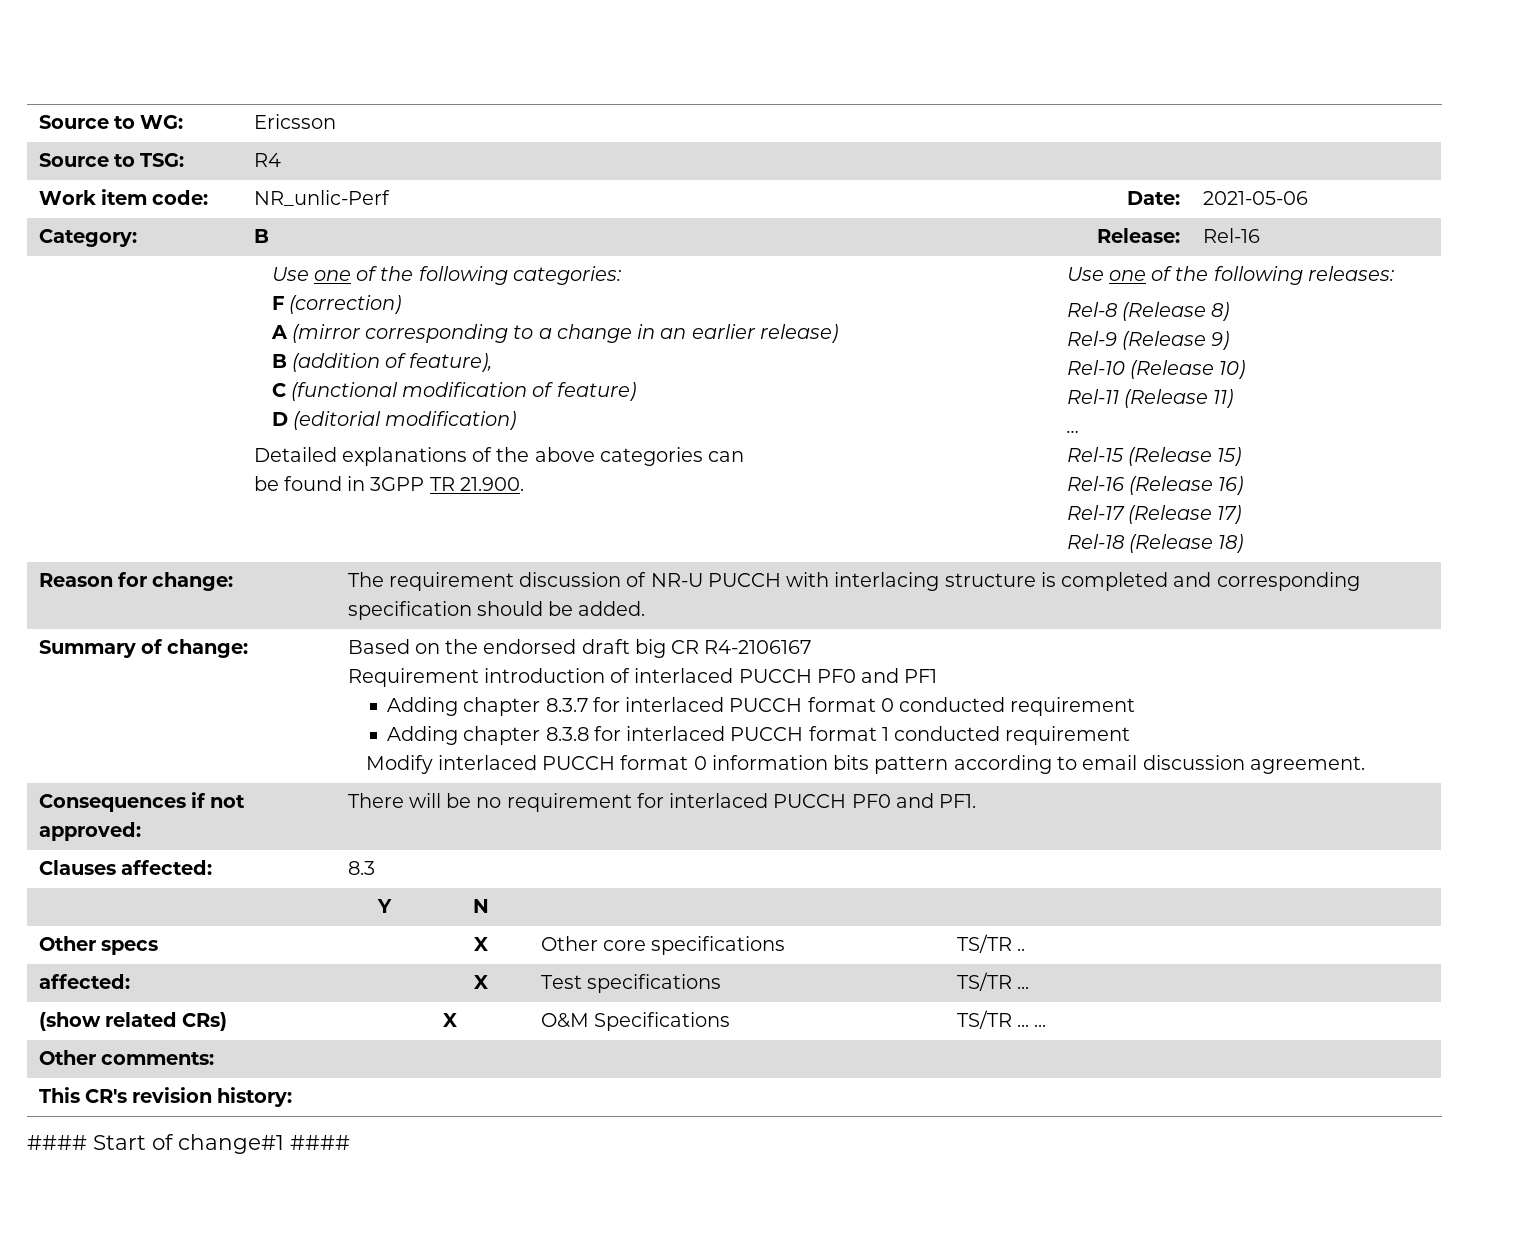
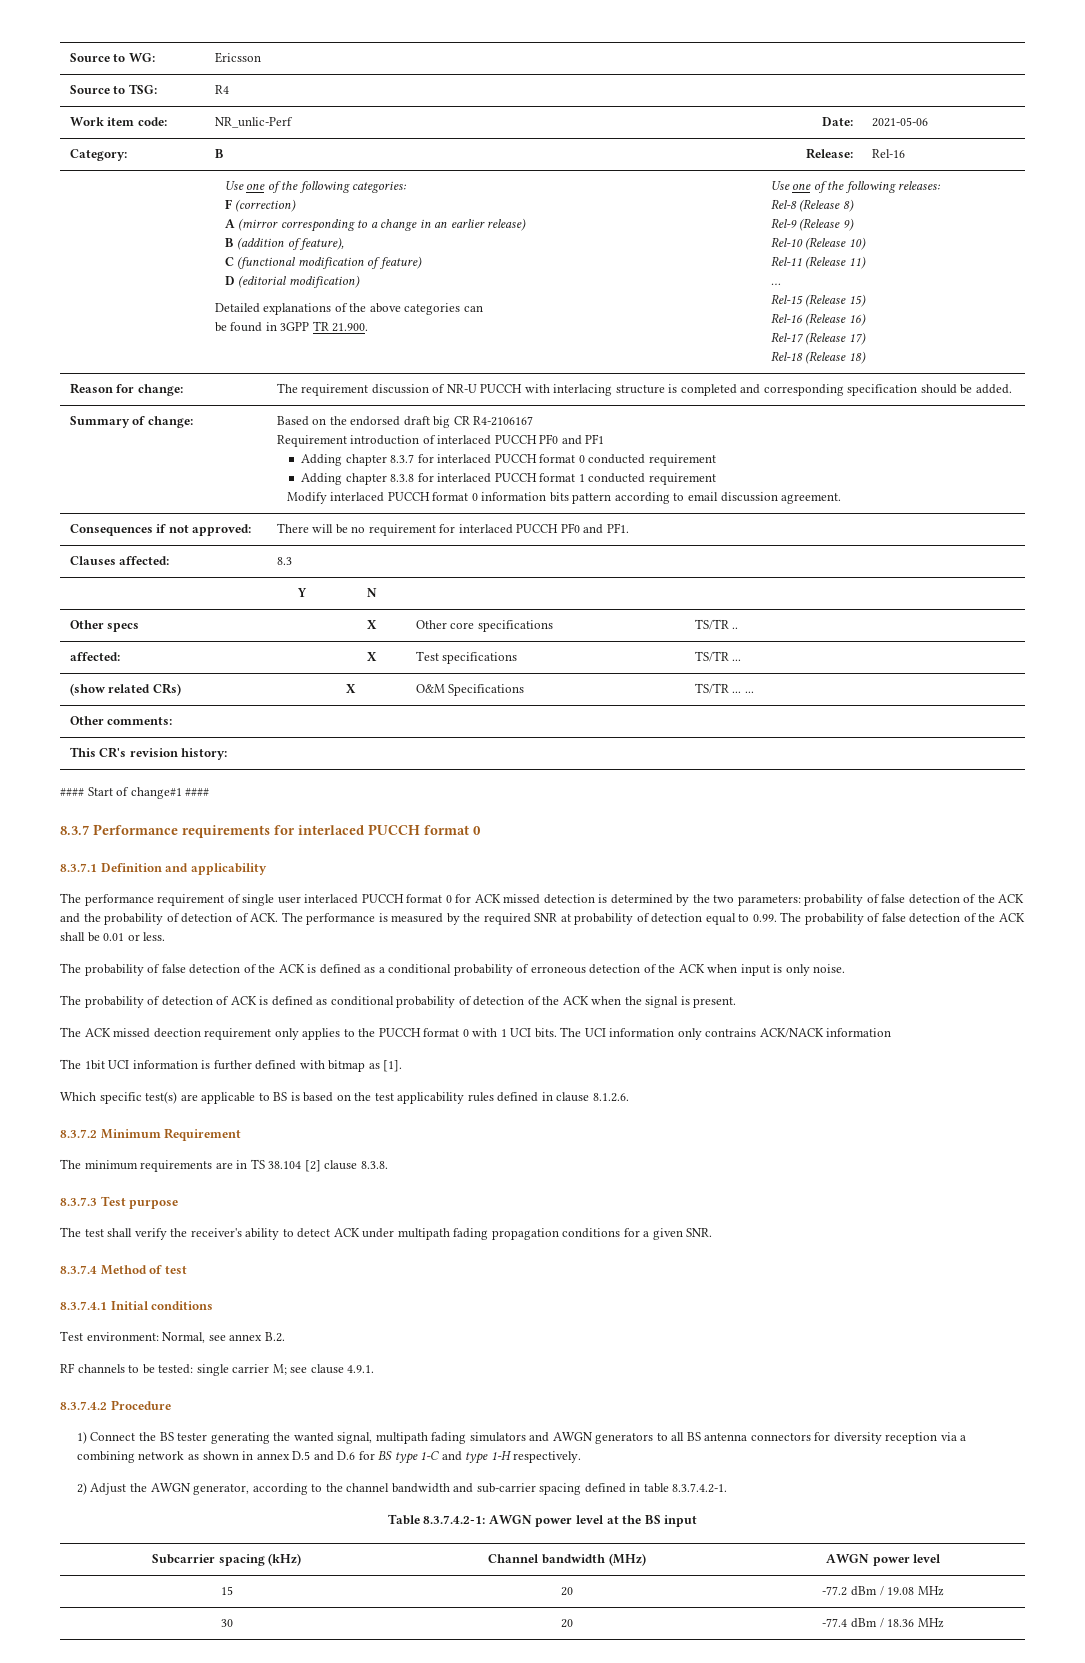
+ 8.3.7 Performance requirements for interlaced PUCCH format 0
+ 8.3.7.1 Definition and applicability
+ The performance requirement of single user interlaced PUCCH format 0 for ACK missed detection is determined by the two parameters: probability of false detection of the ACK and the probability of detection of ACK. The performance is measured by the required SNR at probability of detection equal to 0.99. The probability of false detection of the ACK shall be 0.01 or less.
+ The probability of false detection of the ACK is defined as a conditional probability of erroneous detection of the ACK when input is only noise.
+ The probability of detection of ACK is defined as conditional probability of detection of the ACK when the signal is present.
+ The ACK missed deection requirement only applies to the PUCCH format 0 with 1 UCI bits. The UCI information only contrains ACK/NACK information
+ The 1bit UCI information is further defined with bitmap as [1].
+ Which specific test(s) are applicable to BS is based on the test applicability rules defined in clause 8.1.2.6.
+ 8.3.7.2 Minimum Requirement
+ The minimum requirements are in TS 38.104 [2] clause 8.3.8.
+ 8.3.7.3 Test purpose
+ The test shall verify the receiver's ability to detect ACK under multipath fading propagation conditions for a given SNR.
+ 8.3.7.4 Method of test
+ 8.3.7.4.1 Initial conditions
+ Test environment: Normal, see annex B.2.
+ RF channels to be tested: single carrier M; see clause 4.9.1.
+ 8.3.7.4.2 Procedure
+ 1) Connect the BS tester generating the wanted signal, multipath fading simulators and AWGN generators to all BS antenna connectors for diversity reception via a combining network as shown in annex D.5 and D.6 for BS type 1-C and type 1-H respectively.
+ 2) Adjust the AWGN generator, according to the channel bandwidth and sub-carrier spacing defined in table 8.3.7.4.2-1.
+ Table 8.3.7.4.2-1: AWGN power level at the BS input
+ Subcarrier spacing (kHz) | Channel bandwidth (MHz) | AWGN power level
+ 15 | 20 | -77.2 dBm / 19.08 MHz
+ 30 | 20 | -77.4 dBm / 18.36 MHz

